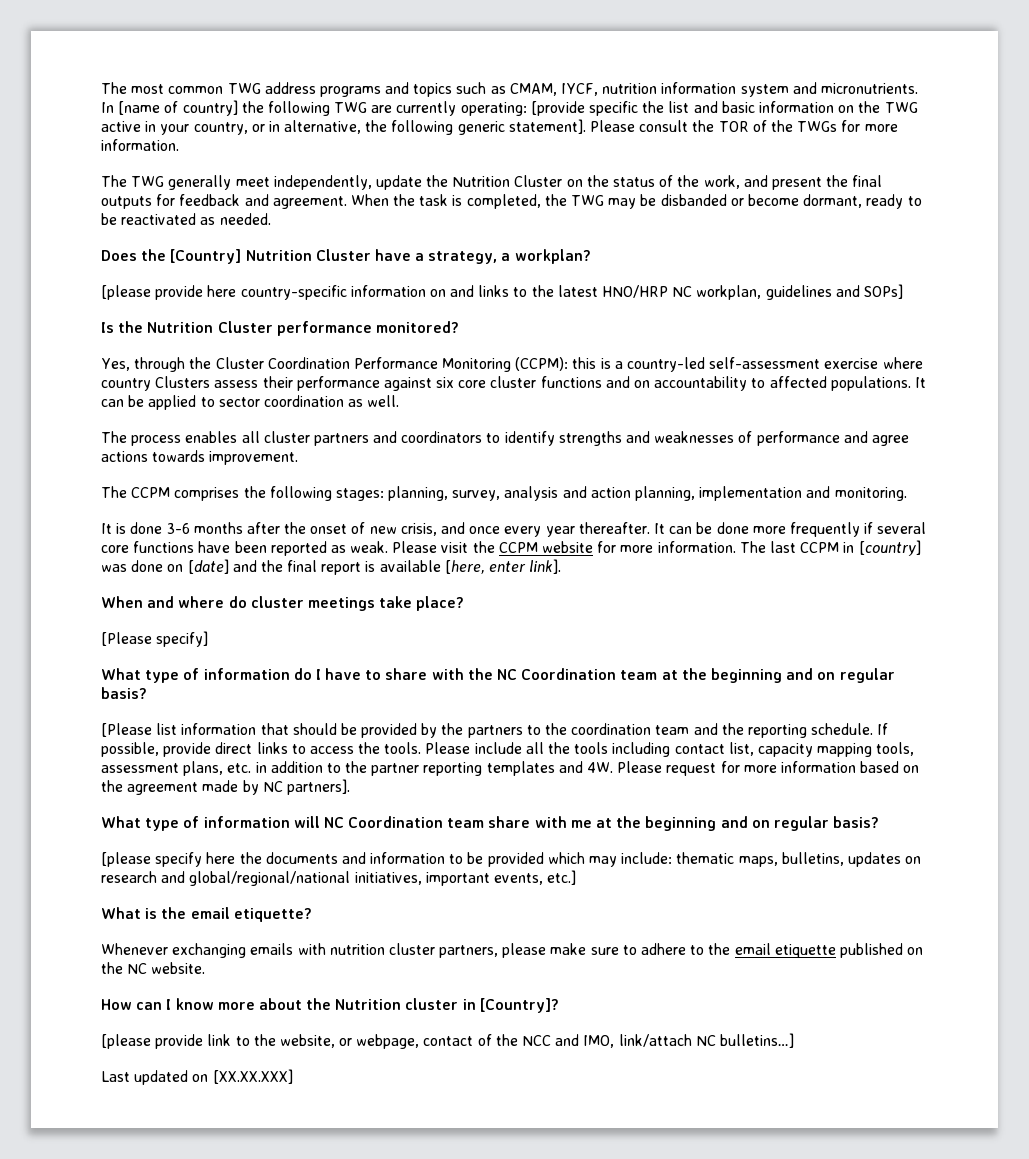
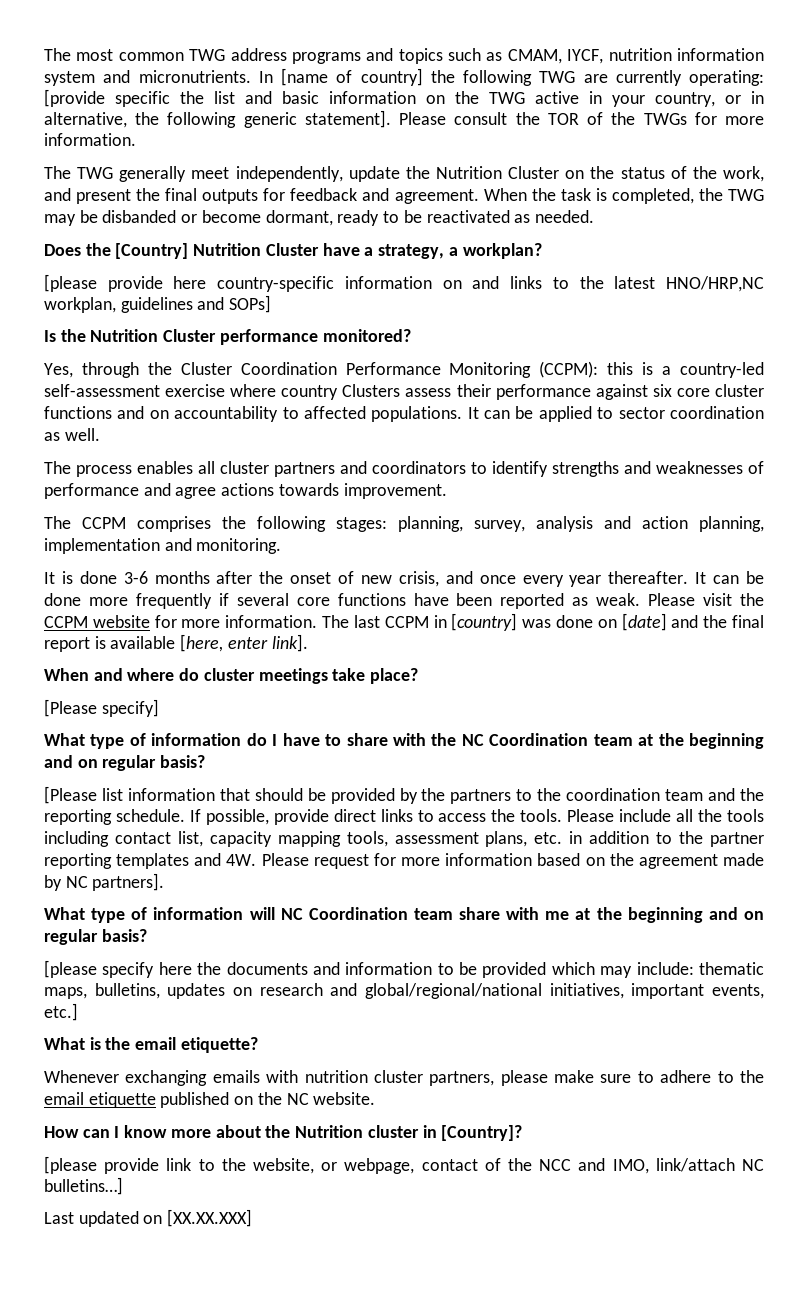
- [please provide here country-specific information on and links to the latest HNO/HRP NC workplan, guidelines and SOPs]
+ [please provide here country-specific information on and links to the latest HNO/HRP,NC workplan, guidelines and SOPs]

